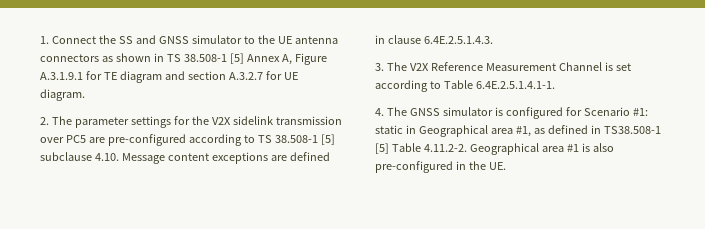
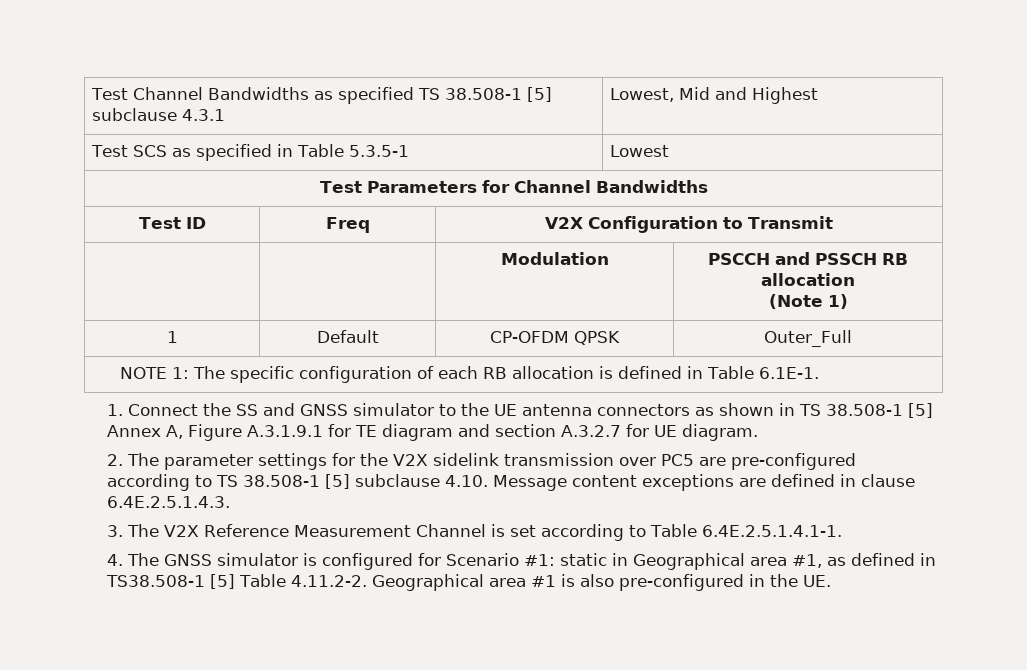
+ Test Channel Bandwidths as specified TS 38.508-1 [5] subclause 4.3.1 | Lowest, Mid and Highest
+ Test SCS as specified in Table 5.3.5-1 | Lowest
+ Test Parameters for Channel Bandwidths
+ Test ID | Freq | V2X Configuration to Transmit
+ | | Modulation | PSCCH and PSSCH RB allocation
+ (Note 1)
+ 1 | Default | CP-OFDM QPSK | Outer_Full
+ NOTE 1: The specific configuration of each RB allocation is defined in Table 6.1E-1.

